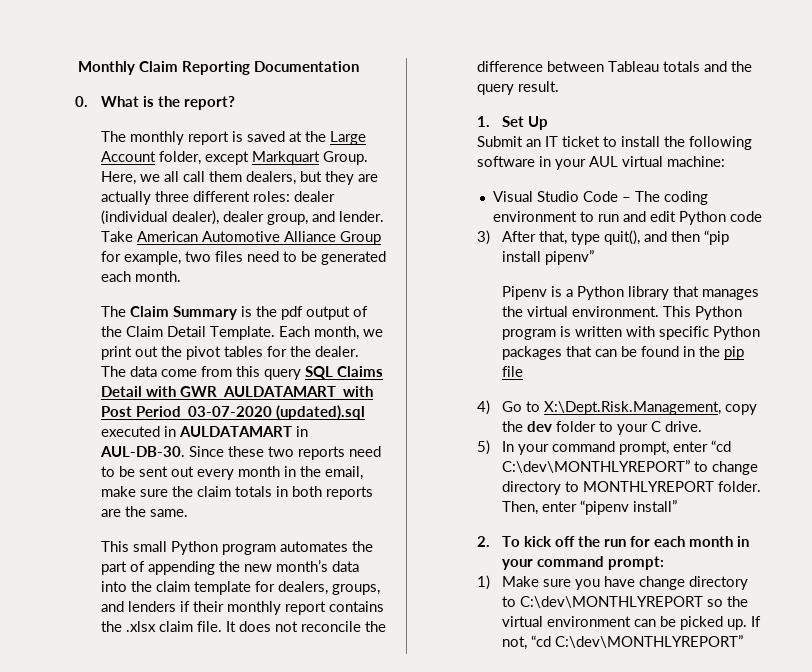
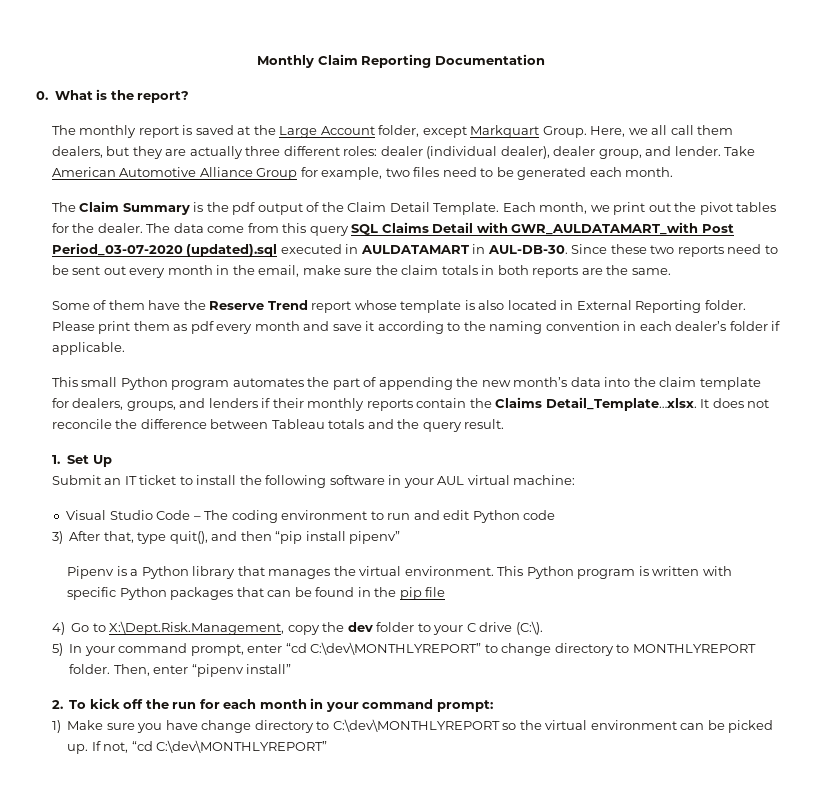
+ Some of them have the Reserve Trend report whose template is also located in External Reporting folder. Please print them as pdf every month and save it according to the naming convention in each dealer’s folder if applicable.
- This small Python program automates the part of appending the new month’s data into the claim template for dealers, groups, and lenders if their monthly report contains the .xlsx claim file.
+ This small Python program automates the part of appending the new month’s data into the claim template for dealers, groups, and lenders if their monthly reports contain the Claims Detail_Template…xlsx.
- 4) Go to X:\Dept.Risk.Management, copy the dev folder to your C drive.
+ 4) Go to X:\Dept.Risk.Management, copy the dev folder to your C drive (C:\).

